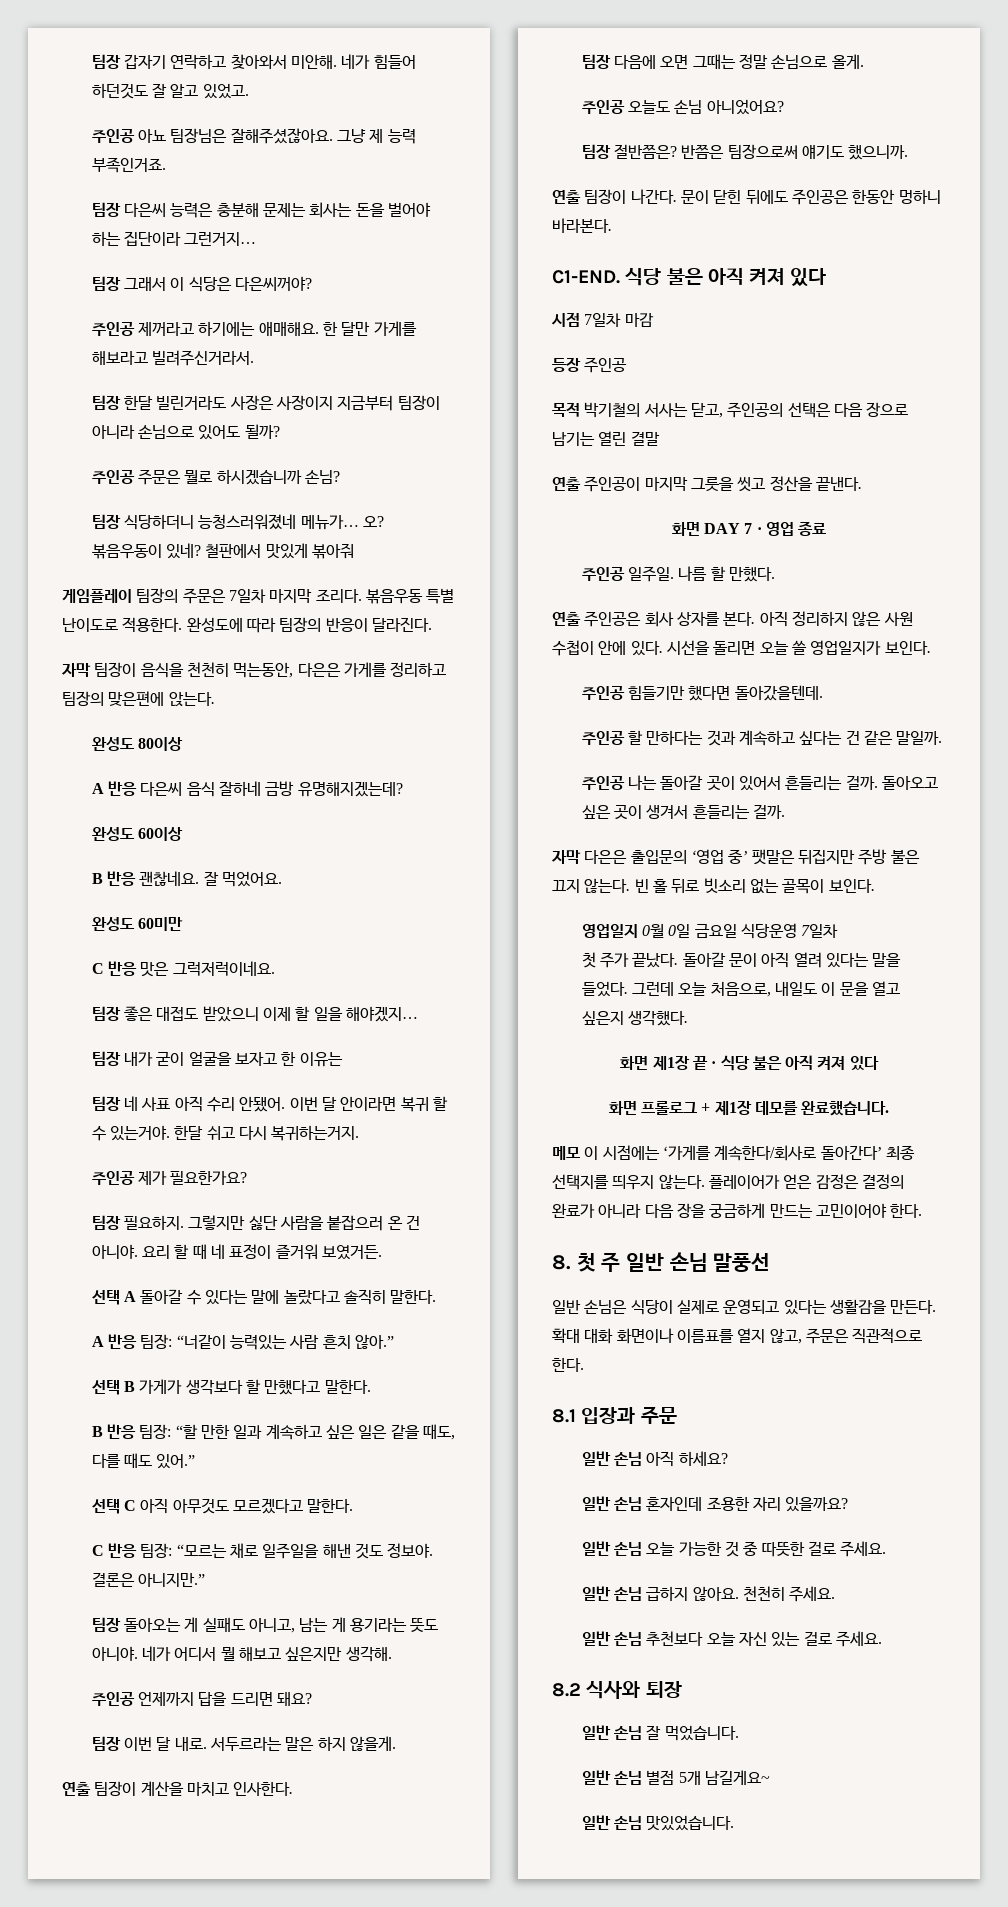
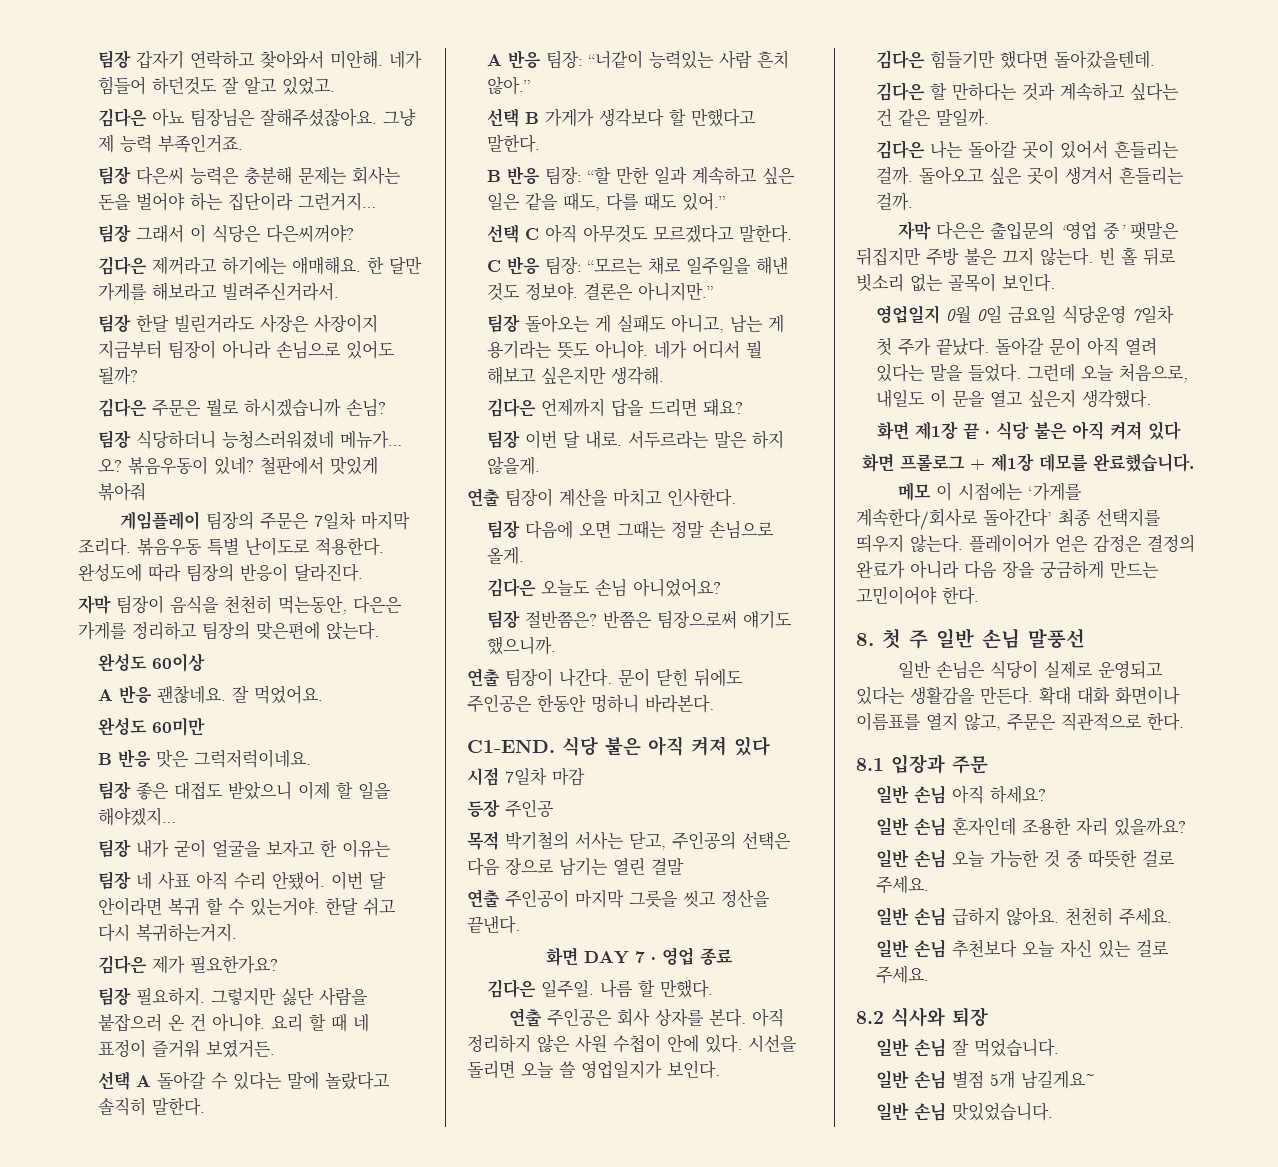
- 주인공 아뇨 팀장님은 잘해주셨잖아요.
+ 김다은 아뇨 팀장님은 잘해주셨잖아요.
- 주인공 제꺼라고 하기에는 애매해요.
+ 김다은 제꺼라고 하기에는 애매해요.
- 주인공 주문은 뭘로 하시겠습니까 손님?
+ 김다은 주문은 뭘로 하시겠습니까 손님?
- 완성도 80이상
- A 반응 다은씨 음식 잘하네 금방 유명해지겠는데?
  완성도 60이상
- B 반응 괜찮네요.
+ A 반응 괜찮네요.
- C 반응 맛은 그럭저럭이네요.
+ B 반응 맛은 그럭저럭이네요.
- 주인공 제가 필요한가요?
+ 김다은 제가 필요한가요?
- 주인공 언제까지 답을 드리면 돼요?
+ 김다은 언제까지 답을 드리면 돼요?
- 주인공 오늘도 손님 아니었어요?
+ 김다은 오늘도 손님 아니었어요?
- 주인공 일주일.
+ 김다은 일주일.
- 주인공 힘들기만 했다면 돌아갔을텐데.
+ 김다은 힘들기만 했다면 돌아갔을텐데.
- 주인공 할 만하다는 것과 계속하고 싶다는 건 같은 말일까.
+ 김다은 할 만하다는 것과 계속하고 싶다는 건 같은 말일까.
- 주인공 나는 돌아갈 곳이 있어서 흔들리는 걸까.
+ 김다은 나는 돌아갈 곳이 있어서 흔들리는 걸까.

